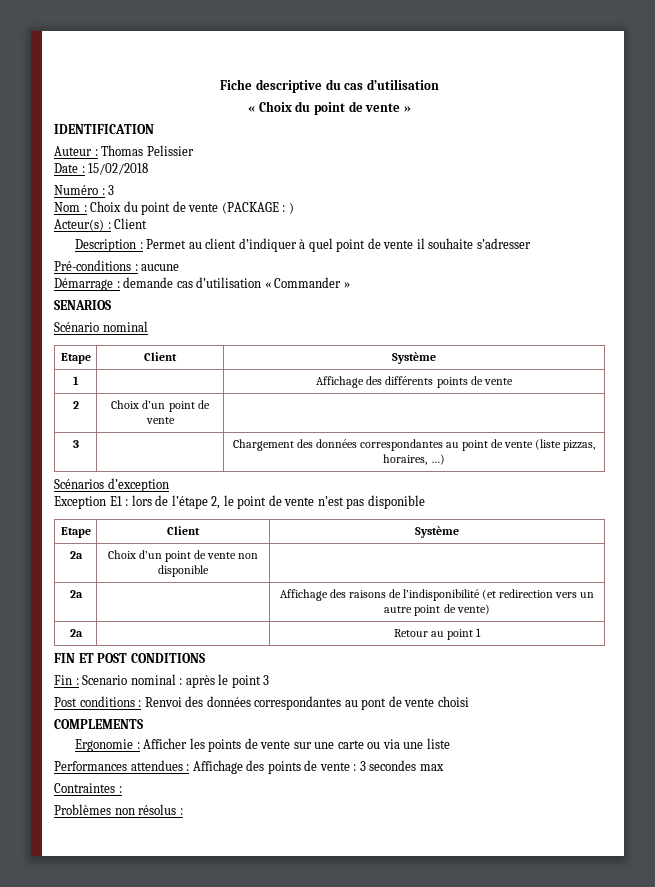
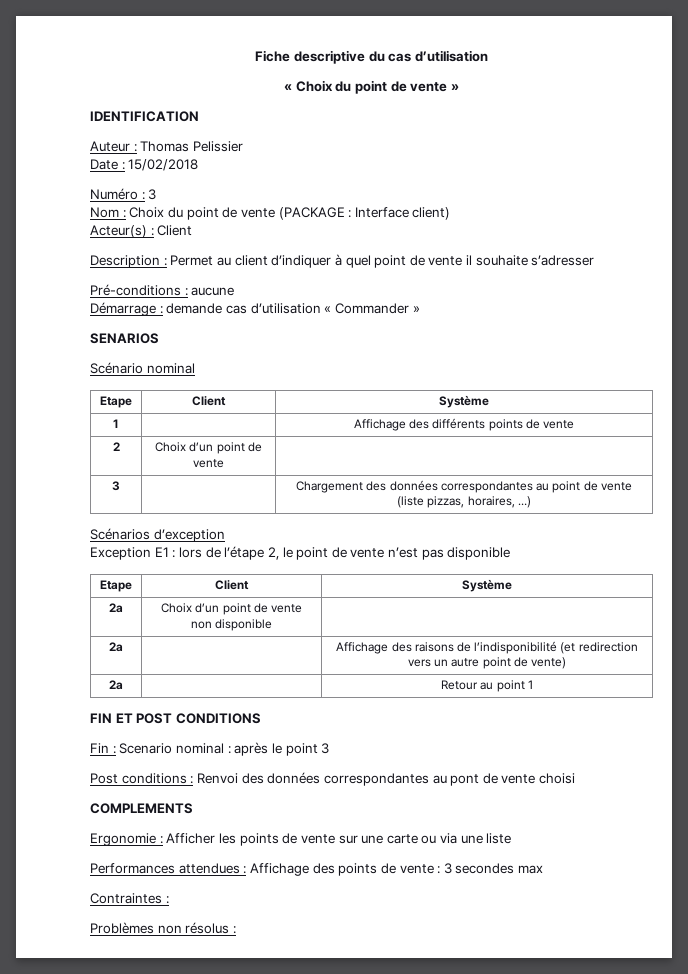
- Nom : Choix du point de vente (PACKAGE : )
+ Nom : Choix du point de vente (PACKAGE : Interface client)

